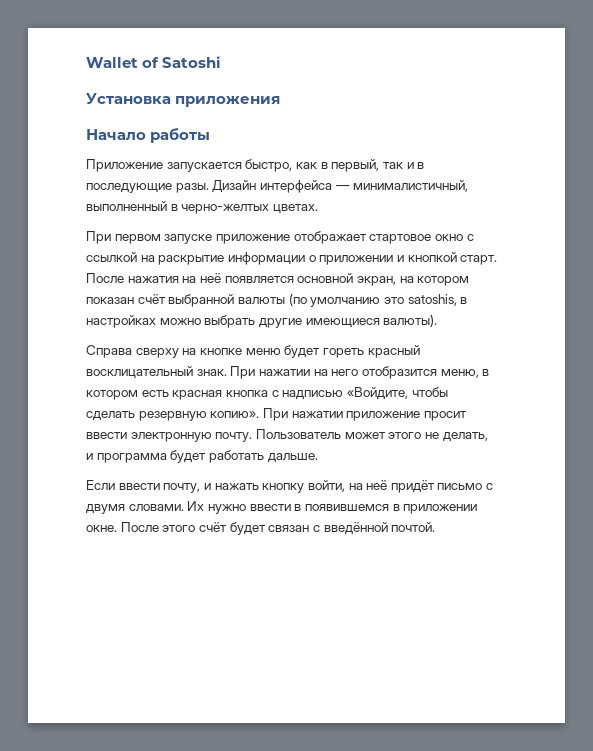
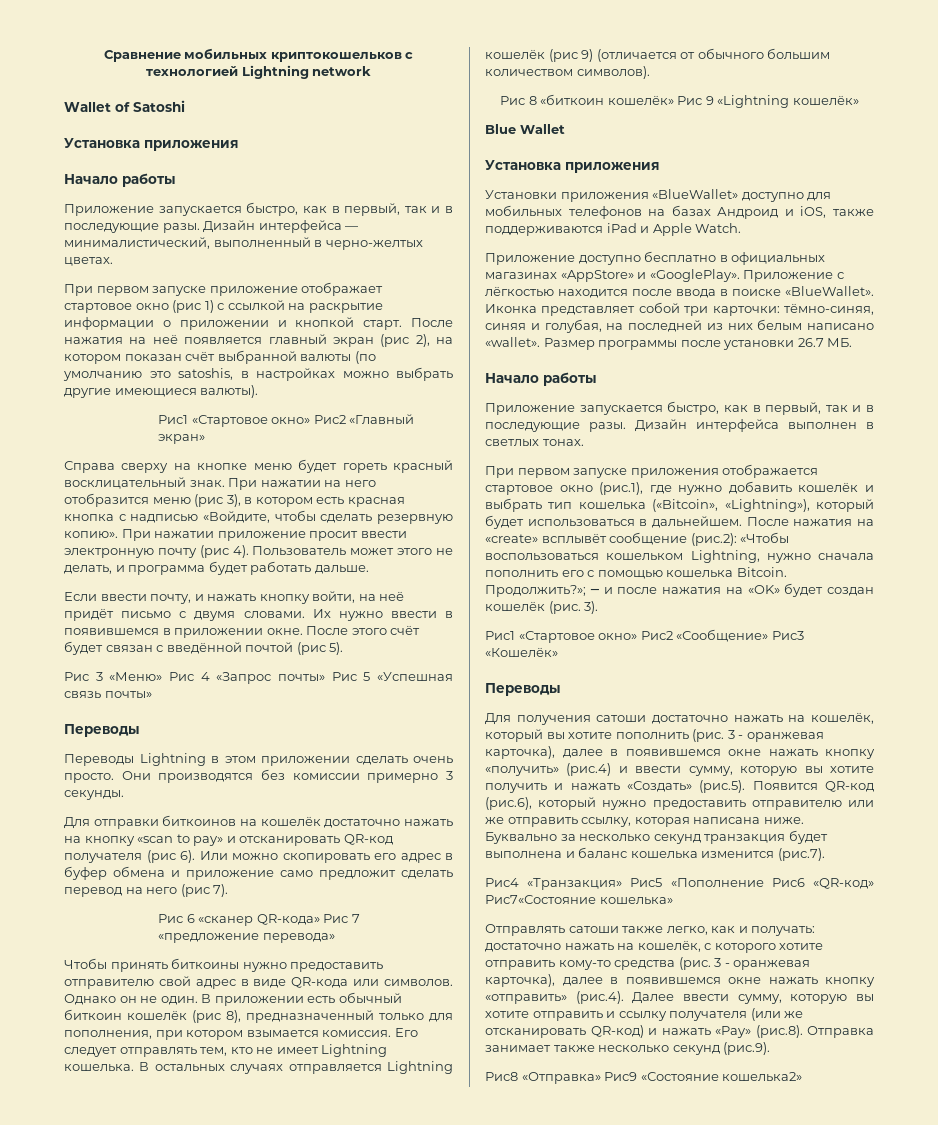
+ Сравнение мобильных криптокошельков с технологией Lightning network
- Дизайн интерфейса — минималистичный, выполненный в черно-желтых цветах.
+ Дизайн интерфейса — минималистический, выполненный в черно-желтых цветах.
- При первом запуске приложение отображает стартовое окно с ссылкой на раскрытие информации о приложении и кнопкой старт.
+ При первом запуске приложение отображает стартовое окно (рис 1) с ссылкой на раскрытие информации о приложении и кнопкой старт.
- После нажатия на неё появляется основной экран, на котором показан счёт выбранной валюты (по умолчанию это satoshis, в настройках можно выбрать другие имеющиеся валюты).
+ После нажатия на неё появляется главный экран (рис 2), на котором показан счёт выбранной валюты (по умолчанию это satoshis, в настройках можно выбрать другие имеющиеся валюты).
+ Рис1 «Стартовое окно» Рис2 «Главный экран»
- При нажатии на него отобразится меню, в котором есть красная кнопка с надписью «Войдите, чтобы сделать резервную копию».
+ При нажатии на него отобразится меню (рис 3), в котором есть красная кнопка с надписью «Войдите, чтобы сделать резервную копию».
- При нажатии приложение просит ввести электронную почту.
+ При нажатии приложение просит ввести электронную почту (рис 4).
- После этого счёт будет связан с введённой почтой.
+ После этого счёт будет связан с введённой почтой (рис 5).
+ Рис 3 «Меню» Рис 4 «Запрос почты» Рис 5 «Успешная связь почты»
+ Переводы
+ Переводы Lightning в этом приложении сделать очень просто. Они производятся без комиссии примерно 3 секунды.
+ Для отправки биткоинов на кошелёк достаточно нажать на кнопку «scan to pay» и отсканировать QR-код получателя (рис 6). Или можно скопировать его адрес в буфер обмена и приложение само предложит сделать перевод на него (рис 7).
+ Рис 6 «сканер QR-кода» Рис 7 «предложение перевода»
+ Чтобы принять биткоины нужно предоставить отправителю свой адрес в виде QR-кода или символов. Однако он не один. В приложении есть обычный биткоин кошелёк (рис 8), предназначенный только для пополнения, при котором взымается комиссия. Его следует отправлять тем, кто не имеет Lightning кошелька. В остальных случаях отправляется Lightning кошелёк (рис 9) (отличается от обычного большим количеством символов).
+ Рис 8 «биткоин кошелёк» Рис 9 «Lightning кошелёк»
+ Blue Wallet
+ Установка приложения
+ Установки приложения «BlueWallet» доступно для мобильных телефонов на базах Андроид и iOS, также поддерживаются iPad и Apple Watch.
+ Приложение доступно бесплатно в официальных магазинах «AppStore» и «GooglePlay». Приложение с лёгкостью находится после ввода в поиске «BlueWallet». Иконка представляет собой три карточки: тёмно-синяя, синяя и голубая, на последней из них белым написано «wallet». Размер программы после установки 26.7 МБ.
+ Начало работы
+ Приложение запускается быстро, как в первый, так и в последующие разы. Дизайн интерфейса выполнен в светлых тонах.
+ При первом запуске приложения отображается стартовое окно (рис.1), где нужно добавить кошелёк и выбрать тип кошелька («Bitcoin», «Lightning»), который будет использоваться в дальнейшем. После нажатия на «create» всплывёт сообщение (рис.2): «Чтобы воспользоваться кошельком Lightning, нужно сначала пополнить его с помощью кошелька Bitcoin. Продолжить?»; ─ и после нажатия на «OK» будет создан кошелёк (рис. 3).
+ Рис1 «Стартовое окно» Рис2 «Сообщение» Рис3 «Кошелёк»
+ Переводы
+ Для получения сатоши достаточно нажать на кошелёк, который вы хотите пополнить (рис. 3 - оранжевая карточка), далее в появившемся окне нажать кнопку «получить» (рис.4) и ввести сумму, которую вы хотите получить и нажать «Создать» (рис.5). Появится QR-код (рис.6), который нужно предоставить отправителю или же отправить ссылку, которая написана ниже. Буквально за несколько секунд транзакция будет выполнена и баланс кошелька изменится (рис.7).
+ Рис4 «Транзакция» Рис5 «Пополнение Рис6 «QR-код» Рис7«Состояние кошелька»
+ Отправлять сатоши также легко, как и получать: достаточно нажать на кошелёк, с которого хотите отправить кому-то средства (рис. 3 - оранжевая карточка), далее в появившемся окне нажать кнопку «отправить» (рис.4). Далее ввести сумму, которую вы хотите отправить и ссылку получателя (или же отсканировать QR-код) и нажать «Pay» (рис.8). Отправка занимает также несколько секунд (рис.9).
+ Рис8 «Отправка» Рис9 «Состояние кошелька2»

